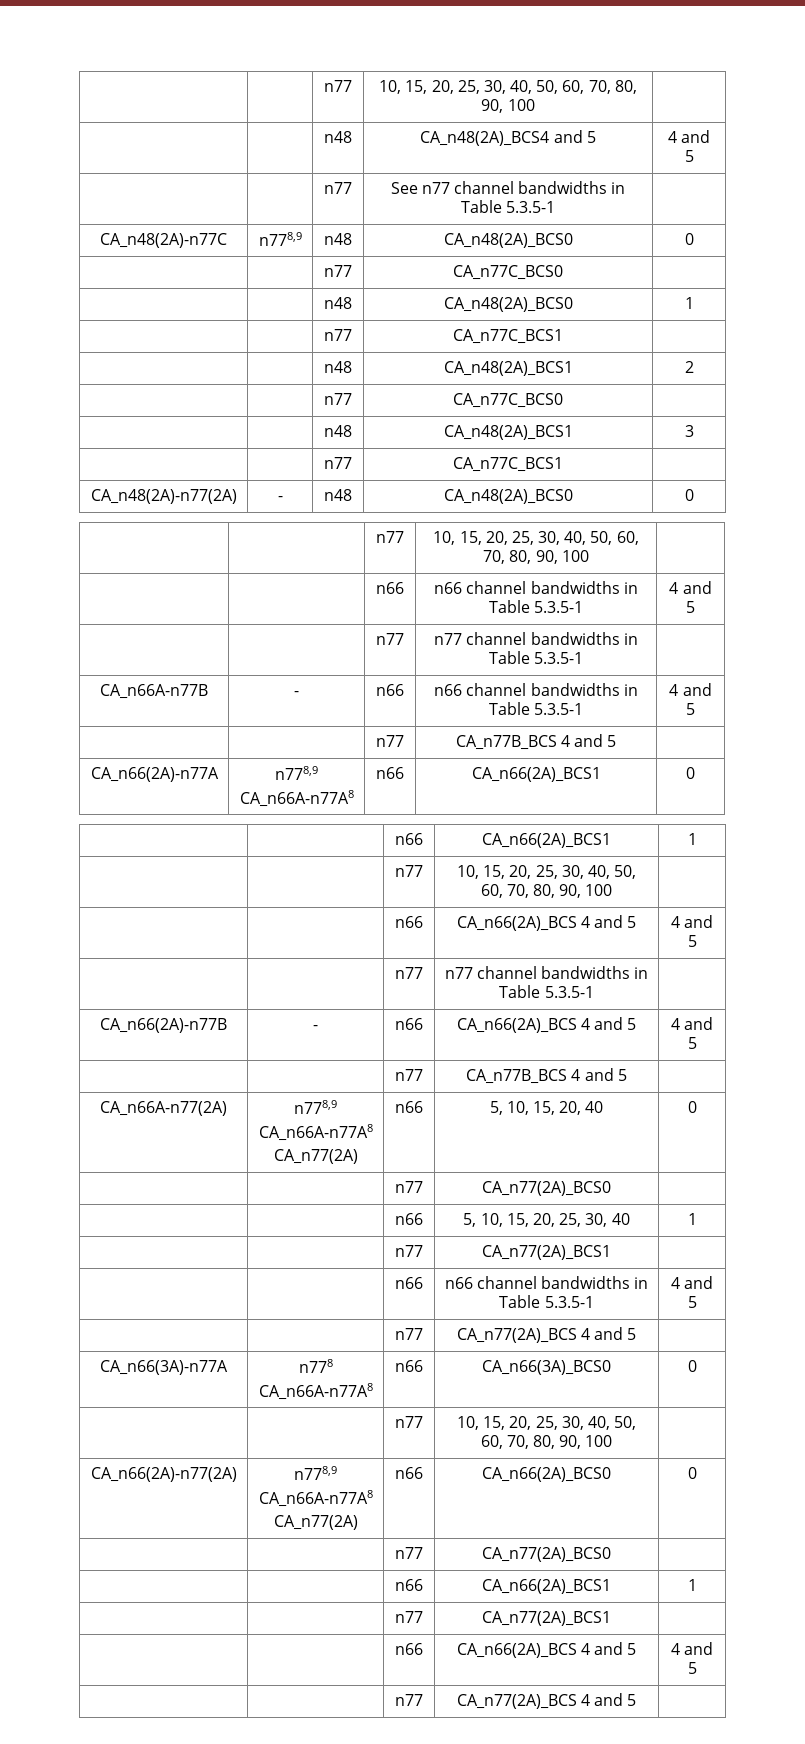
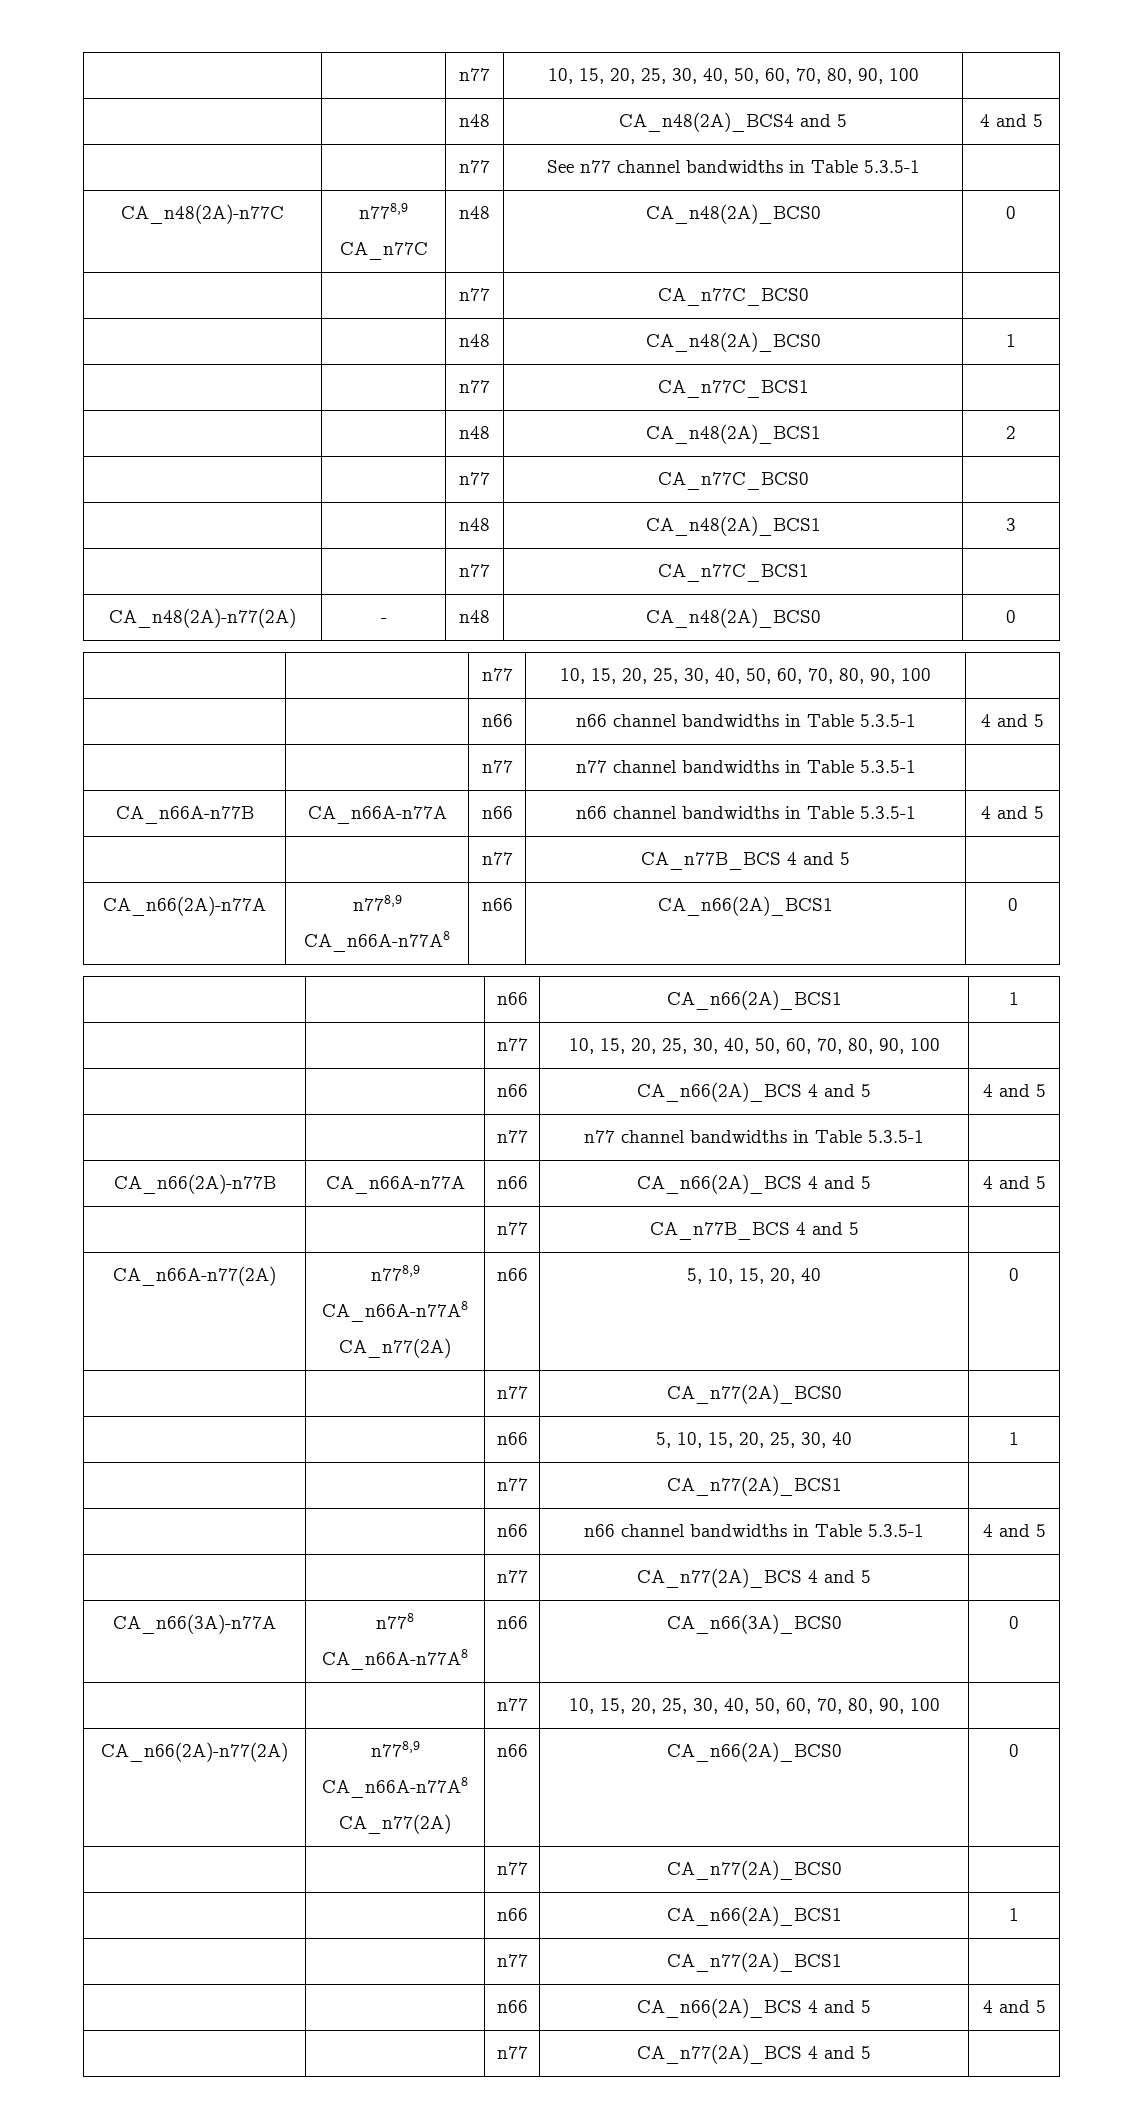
- CA_n48(2A)-n77C | n778,9 | n48 | CA_n48(2A)_BCS0 | 0
+ CA_n48(2A)-n77C | n778,9
+ CA_n77C | n48 | CA_n48(2A)_BCS0 | 0
- CA_n66A-n77B | - | n66 | n66 channel bandwidths in Table 5.3.5-1 | 4 and 5
+ CA_n66A-n77B | CA_n66A-n77A | n66 | n66 channel bandwidths in Table 5.3.5-1 | 4 and 5
- CA_n66(2A)-n77B | - | n66 | CA_n66(2A)_BCS 4 and 5 | 4 and 5
+ CA_n66(2A)-n77B | CA_n66A-n77A | n66 | CA_n66(2A)_BCS 4 and 5 | 4 and 5

